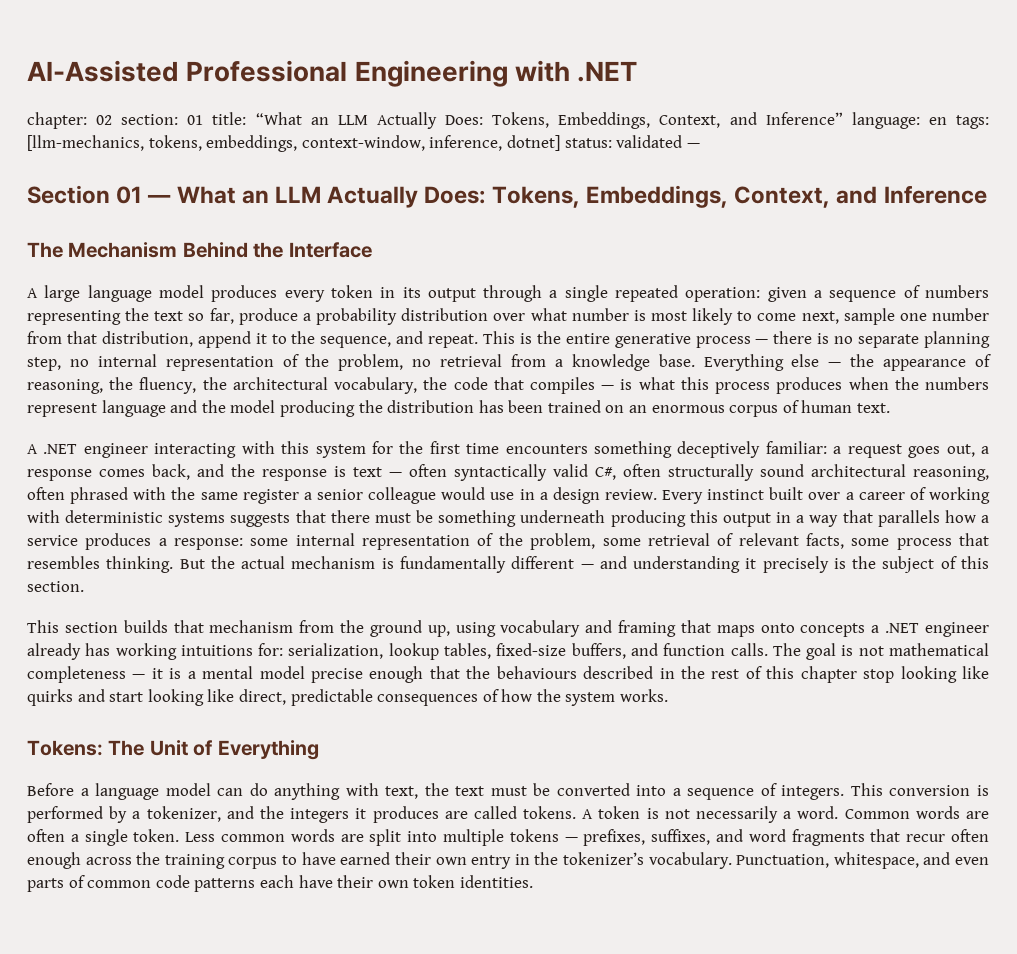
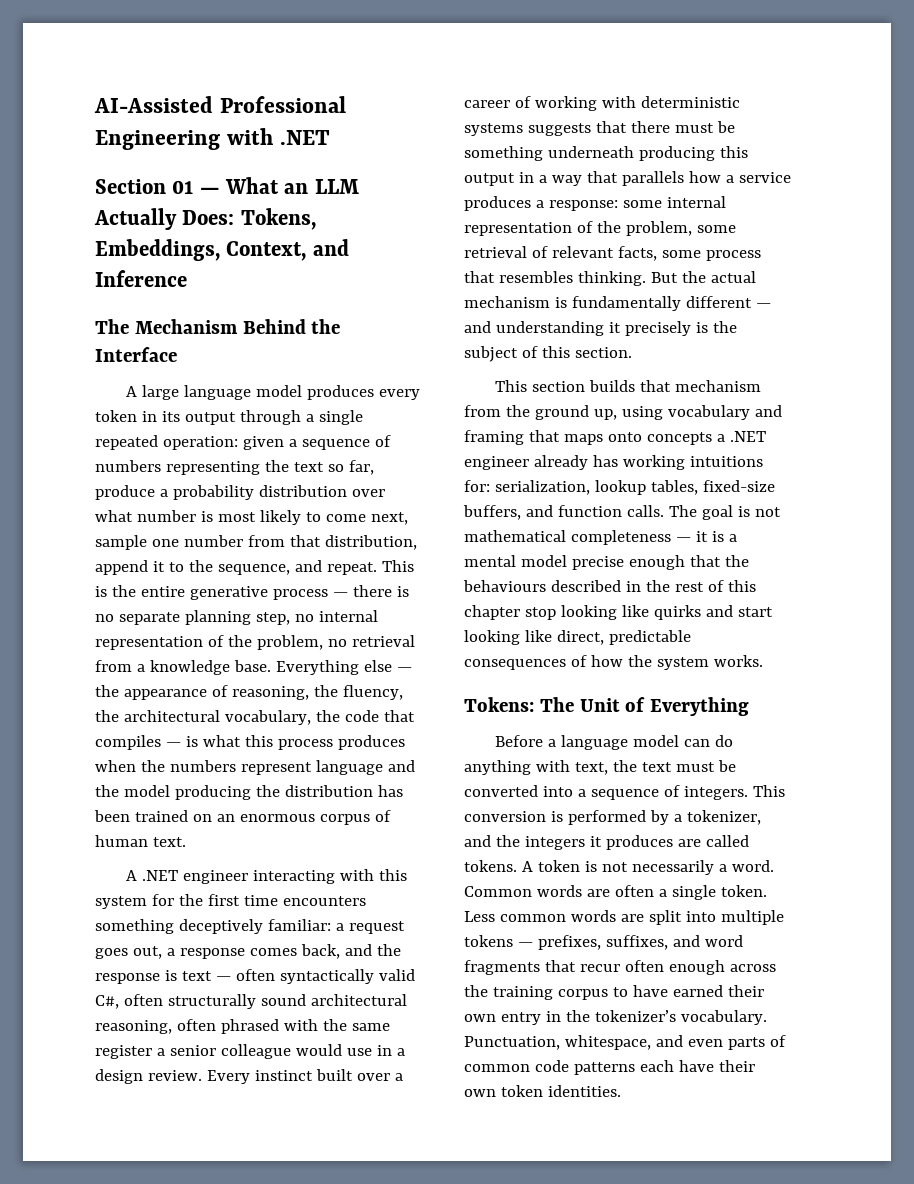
- chapter: 02 section: 01 title: “What an LLM Actually Does: Tokens, Embeddings, Context, and Inference” language: en tags: [llm-mechanics, tokens, embeddings, context-window, inference, dotnet] status: validated —

